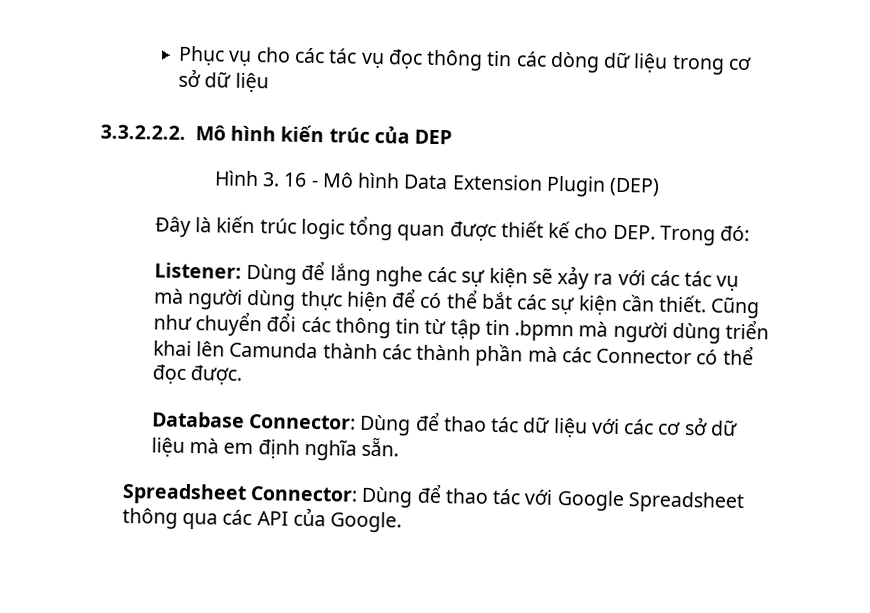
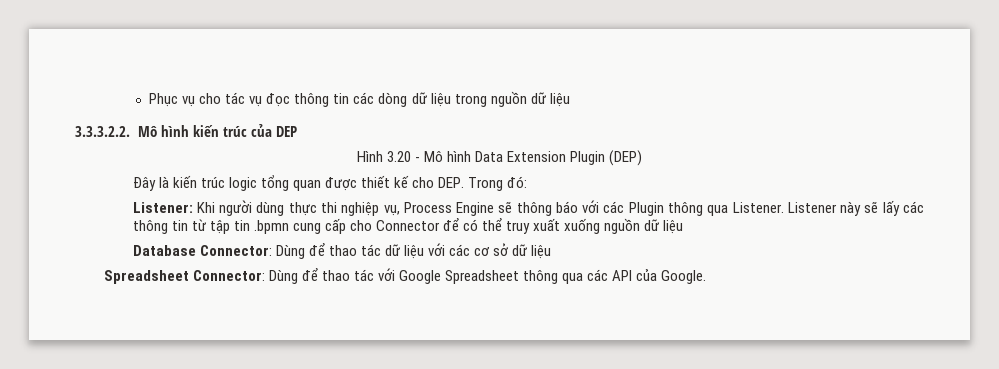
- Phục vụ cho các tác vụ đọc thông tin các dòng dữ liệu trong cơ sở dữ liệu
- 3.3.2.2.2. Mô hình kiến trúc của DEP
+ Phục vụ cho tác vụ đọc thông tin các dòng dữ liệu trong nguồn dữ liệu
+ 3.3.3.2.2. Mô hình kiến trúc của DEP
- Hình 3. 16 - Mô hình Data Extension Plugin (DEP)
+ Hình 3.20 - Mô hình Data Extension Plugin (DEP)
- Listener: Dùng để lắng nghe các sự kiện sẽ xảy ra với các tác vụ mà người dùng thực hiện để có thể bắt các sự kiện cần thiết. Cũng như chuyển đổi các thông tin từ tập tin .bpmn mà người dùng triển khai lên Camunda thành các thành phần mà các Connector có thể đọc được.
+ Listener: Khi người dùng thực thi nghiệp vụ, Process Engine sẽ thông báo với các Plugin thông qua Listener. Listener này sẽ lấy các thông tin từ tập tin .bpmn cung cấp cho Connector để có thể truy xuất xuống nguồn dữ liệu
- Database Connector: Dùng để thao tác dữ liệu với các cơ sở dữ liệu mà em định nghĩa sẵn.
+ Database Connector: Dùng để thao tác dữ liệu với các cơ sở dữ liệu

